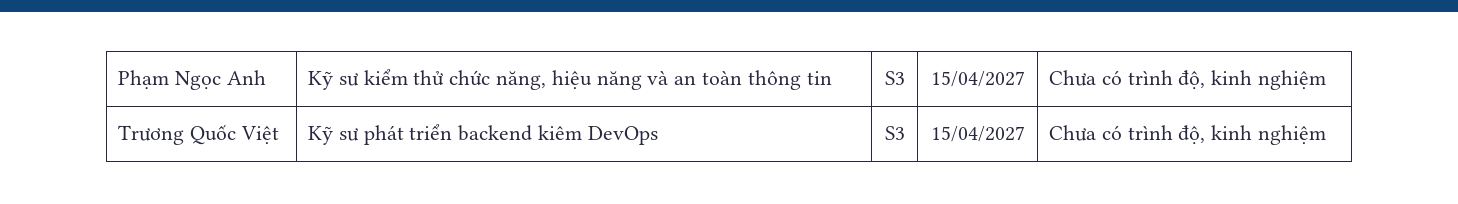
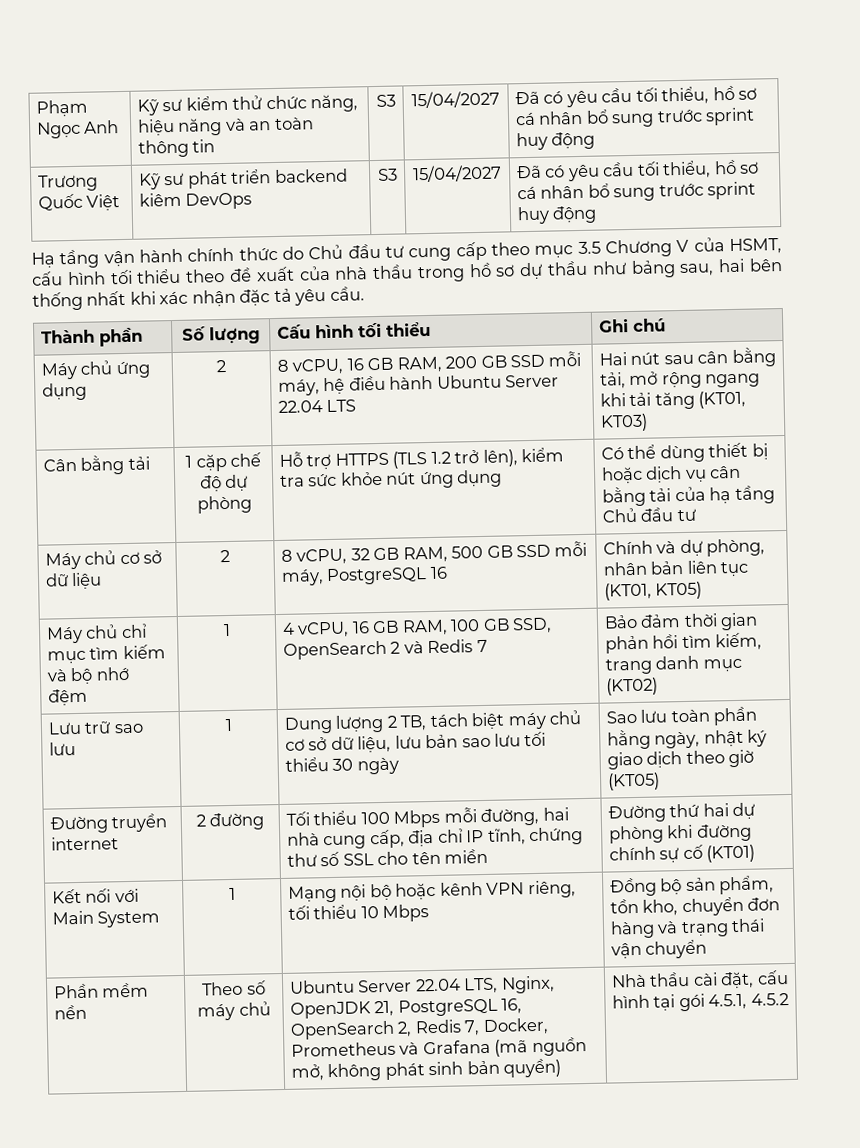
- Phạm Ngọc Anh | Kỹ sư kiểm thử chức năng, hiệu năng và an toàn thông tin | S3 | 15/04/2027 | Chưa có trình độ, kinh nghiệm
+ Phạm Ngọc Anh | Kỹ sư kiểm thử chức năng, hiệu năng và an toàn thông tin | S3 | 15/04/2027 | Đã có yêu cầu tối thiểu, hồ sơ cá nhân bổ sung trước sprint huy động
- Trương Quốc Việt | Kỹ sư phát triển backend kiêm DevOps | S3 | 15/04/2027 | Chưa có trình độ, kinh nghiệm
+ Trương Quốc Việt | Kỹ sư phát triển backend kiêm DevOps | S3 | 15/04/2027 | Đã có yêu cầu tối thiểu, hồ sơ cá nhân bổ sung trước sprint huy động
+ Hạ tầng vận hành chính thức do Chủ đầu tư cung cấp theo mục 3.5 Chương V của HSMT, cấu hình tối thiểu theo đề xuất của nhà thầu trong hồ sơ dự thầu như bảng sau, hai bên thống nhất khi xác nhận đặc tả yêu cầu.
+ Thành phần | Số lượng | Cấu hình tối thiểu | Ghi chú
+ Máy chủ ứng dụng | 2 | 8 vCPU, 16 GB RAM, 200 GB SSD mỗi máy, hệ điều hành Ubuntu Server 22.04 LTS | Hai nút sau cân bằng tải, mở rộng ngang khi tải tăng (KT01, KT03)
+ Cân bằng tải | 1 cặp chế độ dự phòng | Hỗ trợ HTTPS (TLS 1.2 trở lên), kiểm tra sức khỏe nút ứng dụng | Có thể dùng thiết bị hoặc dịch vụ cân bằng tải của hạ tầng Chủ đầu tư
+ Máy chủ cơ sở dữ liệu | 2 | 8 vCPU, 32 GB RAM, 500 GB SSD mỗi máy, PostgreSQL 16 | Chính và dự phòng, nhân bản liên tục (KT01, KT05)
+ Máy chủ chỉ mục tìm kiếm và bộ nhớ đệm | 1 | 4 vCPU, 16 GB RAM, 100 GB SSD, OpenSearch 2 và Redis 7 | Bảo đảm thời gian phản hồi tìm kiếm, trang danh mục (KT02)
+ Lưu trữ sao lưu | 1 | Dung lượng 2 TB, tách biệt máy chủ cơ sở dữ liệu, lưu bản sao lưu tối thiểu 30 ngày | Sao lưu toàn phần hằng ngày, nhật ký giao dịch theo giờ (KT05)
+ Đường truyền internet | 2 đường | Tối thiểu 100 Mbps mỗi đường, hai nhà cung cấp, địa chỉ IP tĩnh, chứng thư số SSL cho tên miền | Đường thứ hai dự phòng khi đường chính sự cố (KT01)
+ Kết nối với Main System | 1 | Mạng nội bộ hoặc kênh VPN riêng, tối thiểu 10 Mbps | Đồng bộ sản phẩm, tồn kho, chuyển đơn hàng và trạng thái vận chuyển
+ Phần mềm nền | Theo số máy chủ | Ubuntu Server 22.04 LTS, Nginx, OpenJDK 21, PostgreSQL 16, OpenSearch 2, Redis 7, Docker, Prometheus và Grafana (mã nguồn mở, không phát sinh bản quyền) | Nhà thầu cài đặt, cấu hình tại gói 4.5.1, 4.5.2

